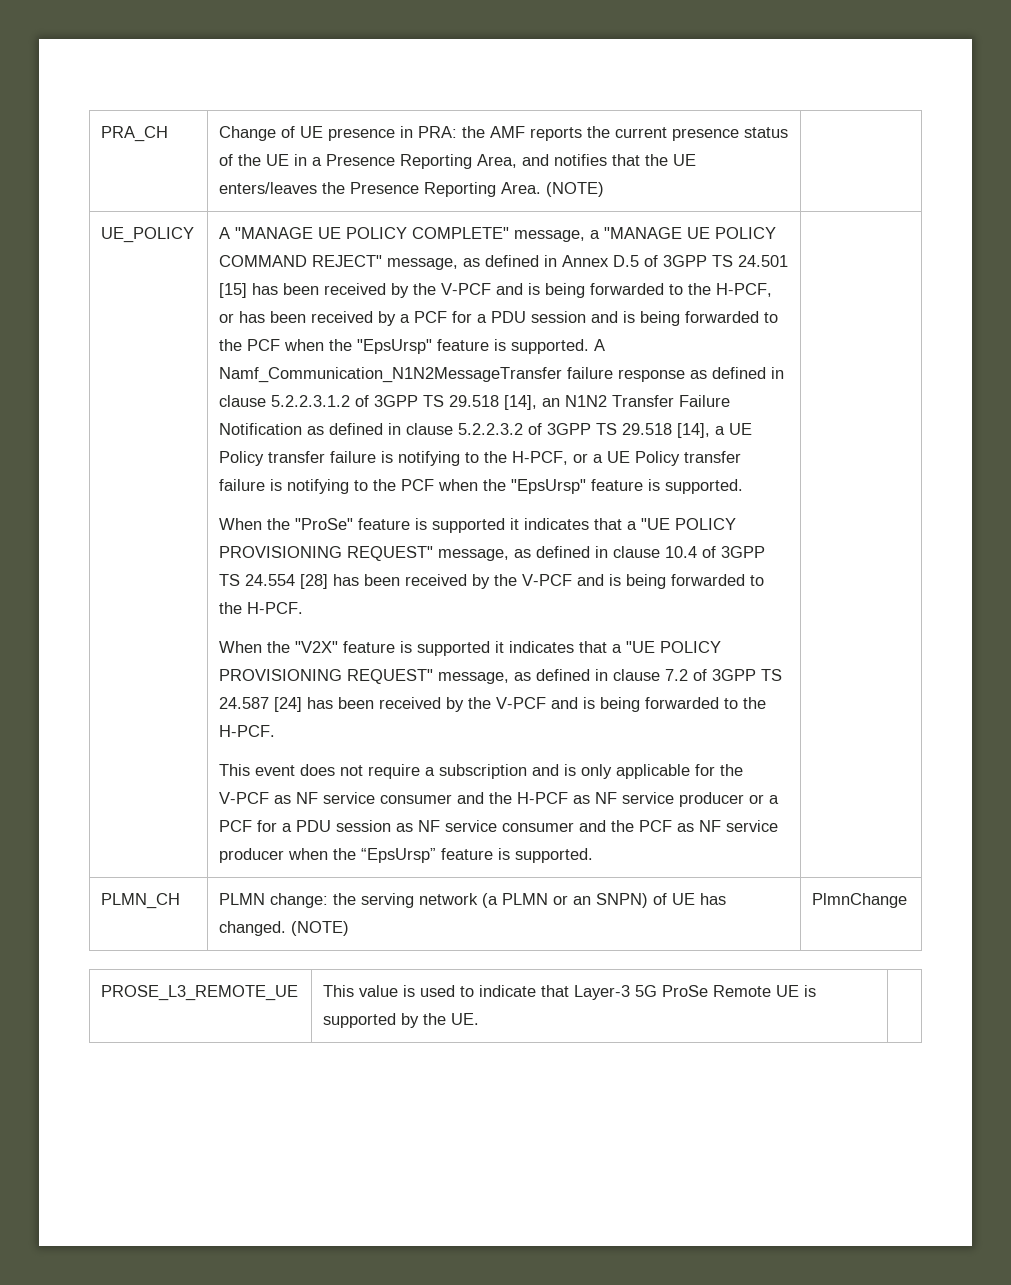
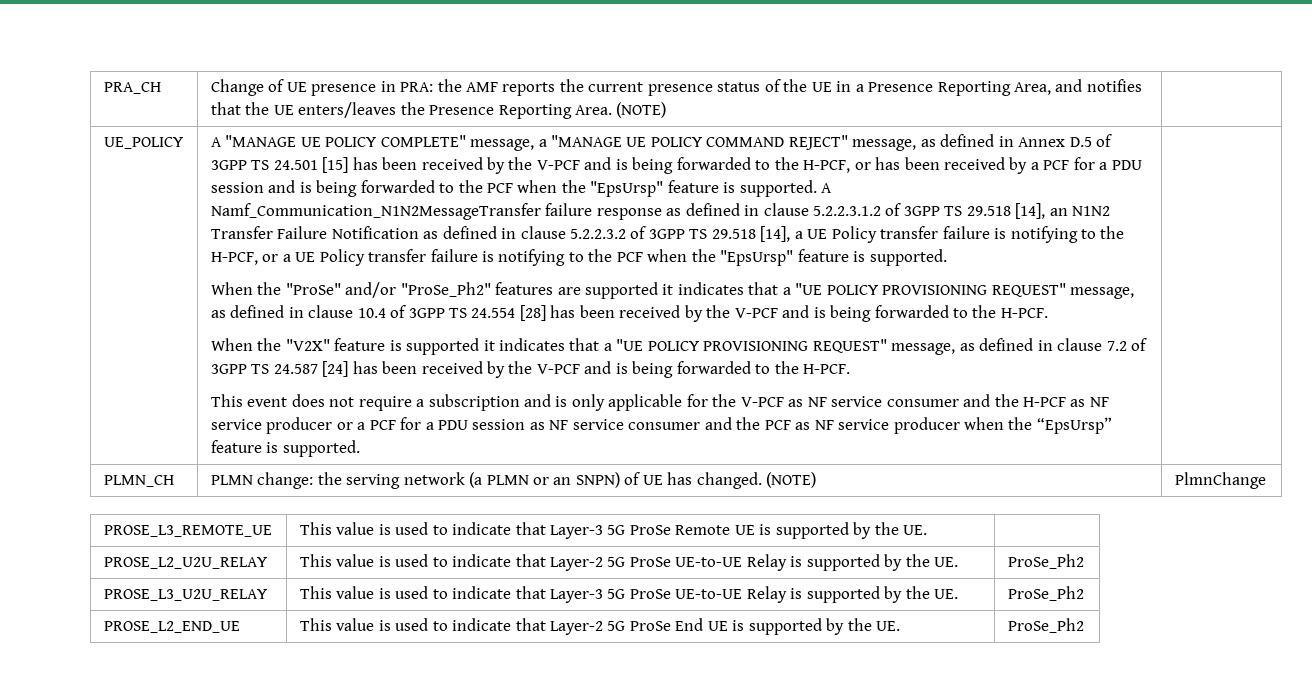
- When the "ProSe" feature is supported it indicates that a "UE POLICY PROVISIONING REQUEST" message, as defined in clause 10.4 of 3GPP TS 24.554 [28] has been received by the V-PCF and is being forwarded to the H-PCF.
+ When the "ProSe" and/or "ProSe_Ph2" features are supported it indicates that a "UE POLICY PROVISIONING REQUEST" message, as defined in clause 10.4 of 3GPP TS 24.554 [28] has been received by the V-PCF and is being forwarded to the H-PCF.
+ PROSE_L2_U2U_RELAY | This value is used to indicate that Layer-2 5G ProSe UE-to-UE Relay is supported by the UE. | ProSe_Ph2
+ PROSE_L3_U2U_RELAY | This value is used to indicate that Layer-3 5G ProSe UE-to-UE Relay is supported by the UE. | ProSe_Ph2
+ PROSE_L2_END_UE | This value is used to indicate that Layer-2 5G ProSe End UE is supported by the UE. | ProSe_Ph2

